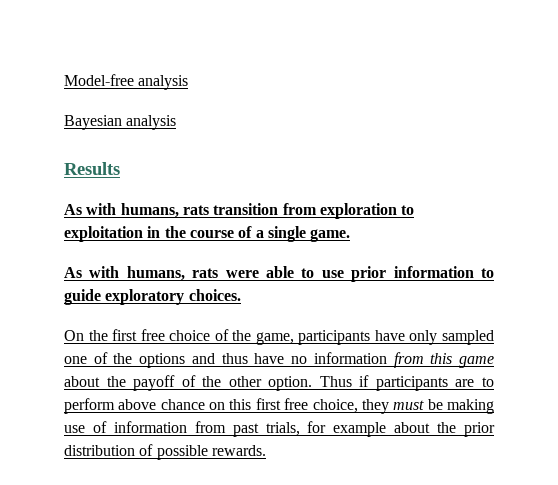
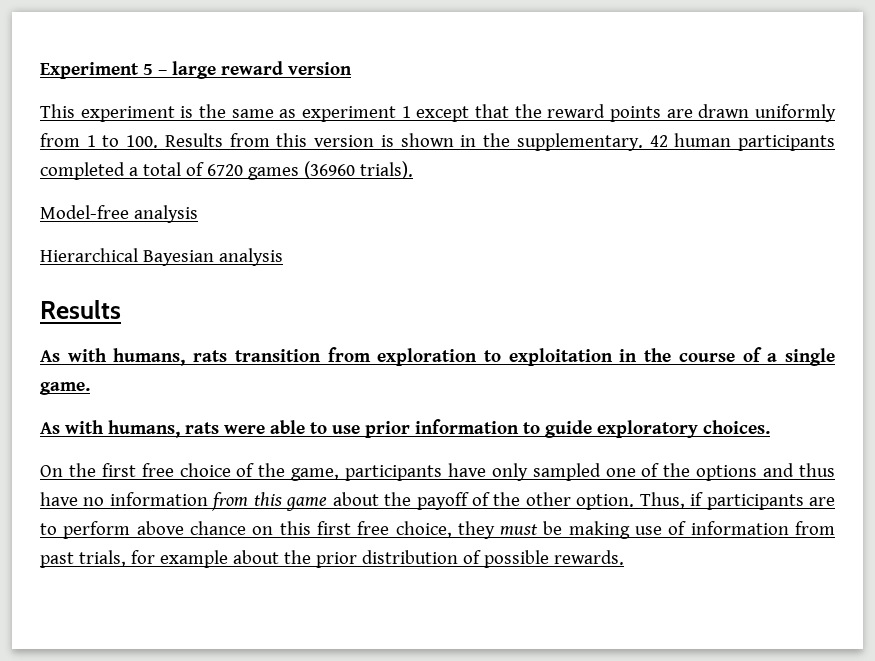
+ Experiment 5 – large reward version
+ This experiment is the same as experiment 1 except that the reward points are drawn uniformly from 1 to 100. Results from this version is shown in the supplementary. 42 human participants completed a total of 6720 games (36960 trials).
- Bayesian analysis
+ Hierarchical Bayesian analysis
- Thus if participants are to perform above chance on this first free choice, they must be making use of information from past trials, for example about the prior distribution of possible rewards.
+ Thus, if participants are to perform above chance on this first free choice, they must be making use of information from past trials, for example about the prior distribution of possible rewards.

